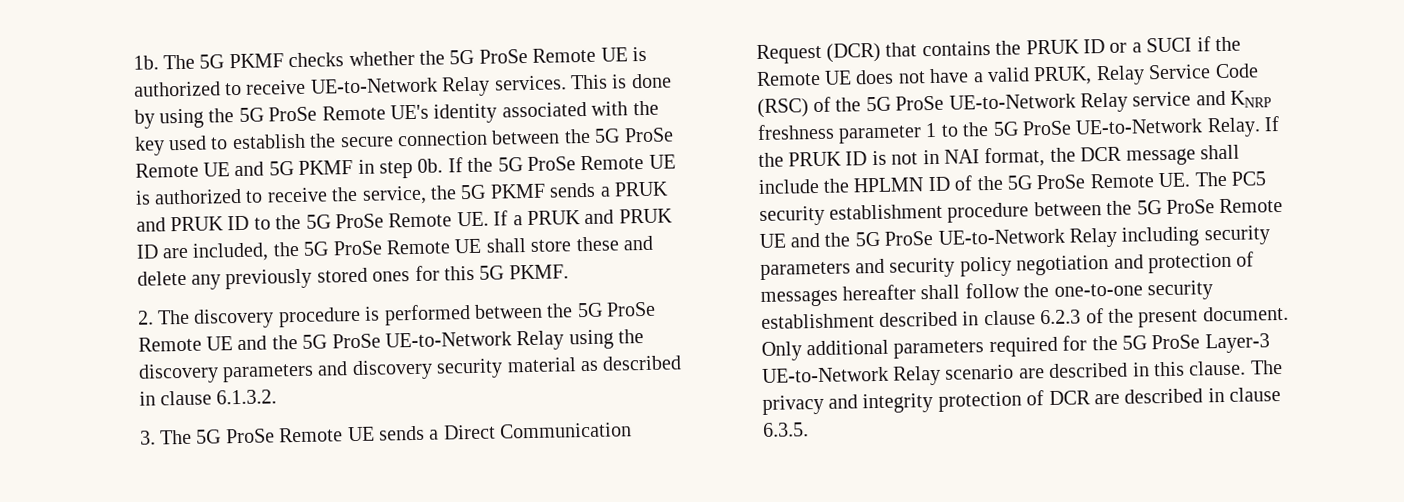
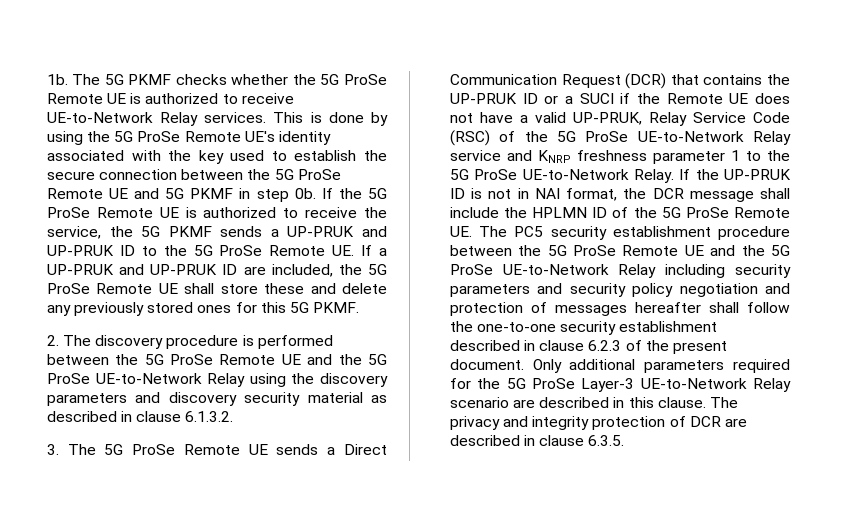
- If the 5G ProSe Remote UE is authorized to receive the service, the 5G PKMF sends a PRUK and PRUK ID to the 5G ProSe Remote UE. If a PRUK and PRUK ID are included, the 5G ProSe Remote UE shall store these and delete any previously stored ones for this 5G PKMF.
+ If the 5G ProSe Remote UE is authorized to receive the service, the 5G PKMF sends a UP-PRUK and UP-PRUK ID to the 5G ProSe Remote UE. If a UP-PRUK and UP-PRUK ID are included, the 5G ProSe Remote UE shall store these and delete any previously stored ones for this 5G PKMF.
- 3. The 5G ProSe Remote UE sends a Direct Communication Request (DCR) that contains the PRUK ID or a SUCI if the Remote UE does not have a valid PRUK, Relay Service Code (RSC) of the 5G ProSe UE-to-Network Relay service and KNRP freshness parameter 1 to the 5G ProSe UE-to-Network Relay.
+ 3. The 5G ProSe Remote UE sends a Direct Communication Request (DCR) that contains the UP-PRUK ID or a SUCI if the Remote UE does not have a valid UP-PRUK, Relay Service Code (RSC) of the 5G ProSe UE-to-Network Relay service and KNRP freshness parameter 1 to the 5G ProSe UE-to-Network Relay.
- If the PRUK ID is not in NAI format, the DCR message shall include the HPLMN ID of the 5G ProSe Remote UE. The PC5 security establishment procedure between the 5G ProSe Remote UE and the 5G ProSe UE-to-Network Relay including security parameters and security policy negotiation and protection of messages hereafter shall follow the one-to-one security establishment described in clause 6.2.3 of the present document.
+ If the UP-PRUK ID is not in NAI format, the DCR message shall include the HPLMN ID of the 5G ProSe Remote UE. The PC5 security establishment procedure between the 5G ProSe Remote UE and the 5G ProSe UE-to-Network Relay including security parameters and security policy negotiation and protection of messages hereafter shall follow the one-to-one security establishment described in clause 6.2.3 of the present document.

